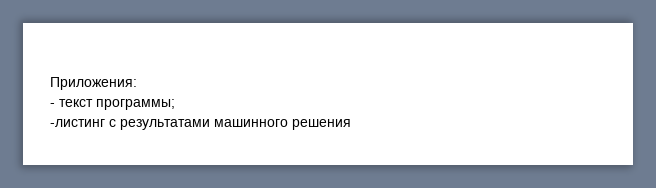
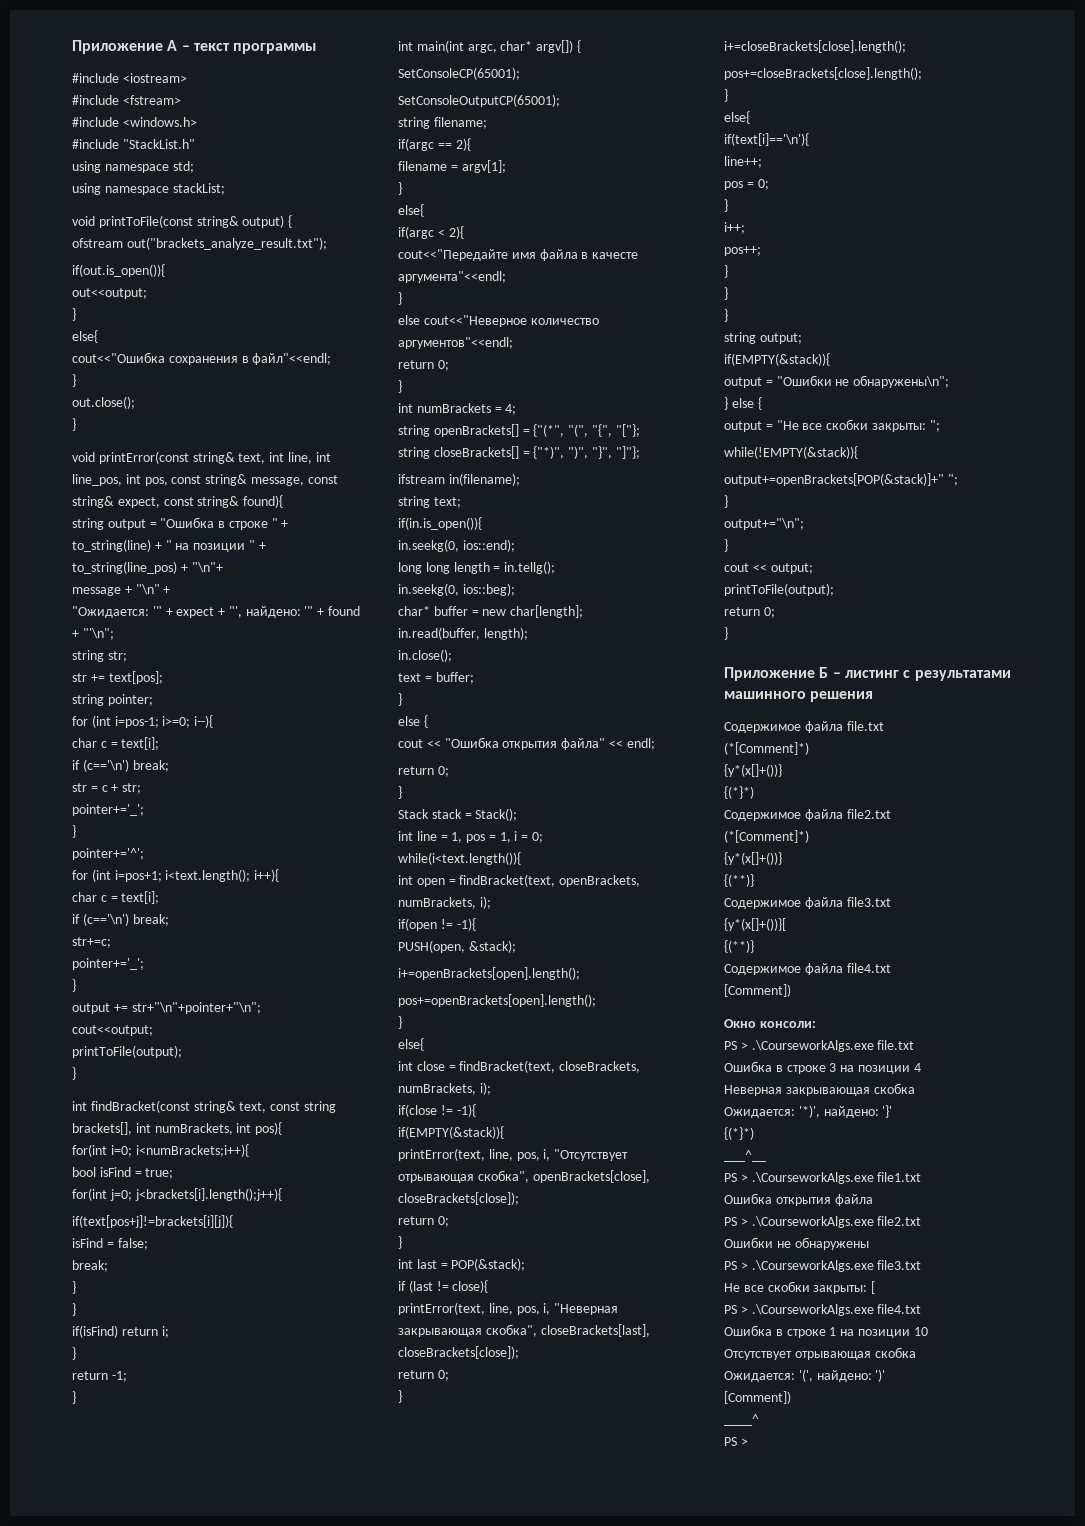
- Приложения:
- - текст программы;
- -листинг с результатами машинного решения
+ Приложение А – текст программы
+ #include <iostream>
+ #include <fstream>
+ #include <windows.h>
+ #include "StackList.h"
+ using namespace std;
+ using namespace stackList;
+ void printToFile(const string& output) {
+ ofstream out("brackets_analyze_result.txt");
+ if(out.is_open()){
+ out<<output;
+ }
+ else{
+ cout<<"Ошибка сохранения в файл"<<endl;
+ }
+ out.close();
+ }
+ void printError(const string& text, int line, int line_pos, int pos, const string& message, const string& expect, const string& found){
+ string output = "Ошибка в строке " + to_string(line) + " на позиции " + to_string(line_pos) + "\n"+
+ message + "\n" +
+ "Ожидается: '" + expect + "', найдено: '" + found + "'\n";
+ string str;
+ str += text[pos];
+ string pointer;
+ for (int i=pos-1; i>=0; i--){
+ char c = text[i];
+ if (c=='\n') break;
+ str = c + str;
+ pointer+='_';
+ }
+ pointer+='^';
+ for (int i=pos+1; i<text.length(); i++){
+ char c = text[i];
+ if (c=='\n') break;
+ str+=c;
+ pointer+='_';
+ }
+ output += str+"\n"+pointer+"\n";
+ cout<<output;
+ printToFile(output);
+ }
+ int findBracket(const string& text, const string brackets[], int numBrackets, int pos){
+ for(int i=0; i<numBrackets;i++){
+ bool isFind = true;
+ for(int j=0; j<brackets[i].length();j++){
+ if(text[pos+j]!=brackets[i][j]){
+ isFind = false;
+ break;
+ }
+ }
+ if(isFind) return i;
+ }
+ return -1;
+ }
+ int main(int argc, char* argv[]) {
+ SetConsoleCP(65001);
+ SetConsoleOutputCP(65001);
+ string filename;
+ if(argc == 2){
+ filename = argv[1];
+ }
+ else{
+ if(argc < 2){
+ cout<<"Передайте имя файла в качесте аргумента"<<endl;
+ }
+ else cout<<"Неверное количество аргументов"<<endl;
+ return 0;
+ }
+ int numBrackets = 4;
+ string openBrackets[] = {"(*", "(", "{", "["};
+ string closeBrackets[] = {"*)", ")", "}", "]"};
+ ifstream in(filename);
+ string text;
+ if(in.is_open()){
+ in.seekg(0, ios::end);
+ long long length = in.tellg();
+ in.seekg(0, ios::beg);
+ char* buffer = new char[length];
+ in.read(buffer, length);
+ in.close();
+ text = buffer;
+ }
+ else {
+ cout << "Ошибка открытия файла" << endl;
+ return 0;
+ }
+ Stack stack = Stack();
+ int line = 1, pos = 1, i = 0;
+ while(i<text.length()){
+ int open = findBracket(text, openBrackets, numBrackets, i);
+ if(open != -1){
+ PUSH(open, &stack);
+ i+=openBrackets[open].length();
+ pos+=openBrackets[open].length();
+ }
+ else{
+ int close = findBracket(text, closeBrackets, numBrackets, i);
+ if(close != -1){
+ if(EMPTY(&stack)){
+ printError(text, line, pos, i, "Отсутствует отрывающая скобка", openBrackets[close], closeBrackets[close]);
+ return 0;
+ }
+ int last = POP(&stack);
+ if (last != close){
+ printError(text, line, pos, i, "Неверная закрывающая скобка", closeBrackets[last], closeBrackets[close]);
+ return 0;
+ }
+ i+=closeBrackets[close].length();
+ pos+=closeBrackets[close].length();
+ }
+ else{
+ if(text[i]=='\n'){
+ line++;
+ pos = 0;
+ }
+ i++;
+ pos++;
+ }
+ }
+ }
+ string output;
+ if(EMPTY(&stack)){
+ output = "Ошибки не обнаружены\n";
+ } else {
+ output = "Не все скобки закрыты: ";
+ while(!EMPTY(&stack)){
+ output+=openBrackets[POP(&stack)]+" ";
+ }
+ output+="\n";
+ }
+ cout << output;
+ printToFile(output);
+ return 0;
+ }
+ Приложение Б – листинг с результатами машинного решения
+ Содержимое файла file.txt
+ (*[Comment]*)
+ {y*(х[]+())}
+ {(*}*)
+ Содержимое файла file2.txt
+ (*[Comment]*)
+ {y*(х[]+())}
+ {(**)}
+ Содержимое файла file3.txt
+ {y*(х[]+())}[
+ {(**)}
+ Содержимое файла file4.txt
+ [Comment])
+ Окно консоли:
+ PS > .\CourseworkAlgs.exe file.txt
+ Ошибка в строке 3 на позиции 4
+ Неверная закрывающая скобка
+ Ожидается: '*)', найдено: '}'
+ {(*}*)
+ ___^__
+ PS > .\CourseworkAlgs.exe file1.txt
+ Ошибка открытия файла
+ PS > .\CourseworkAlgs.exe file2.txt
+ Ошибки не обнаружены
+ PS > .\CourseworkAlgs.exe file3.txt
+ Не все скобки закрыты: [
+ PS > .\CourseworkAlgs.exe file4.txt
+ Ошибка в строке 1 на позиции 10
+ Отсутствует отрывающая скобка
+ Ожидается: '(', найдено: ')'
+ [Comment])
+ ____^
+ PS >

